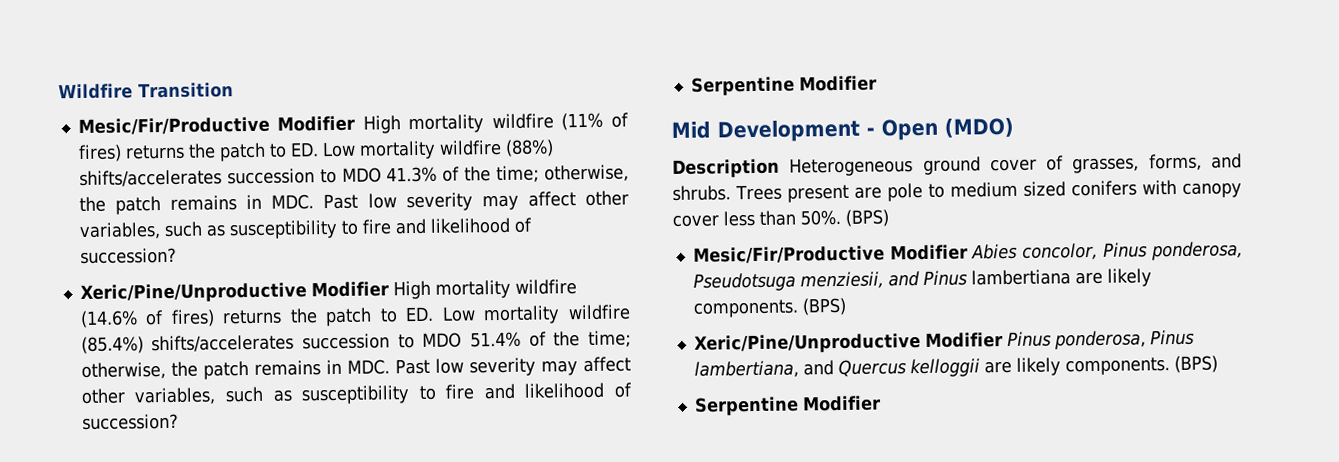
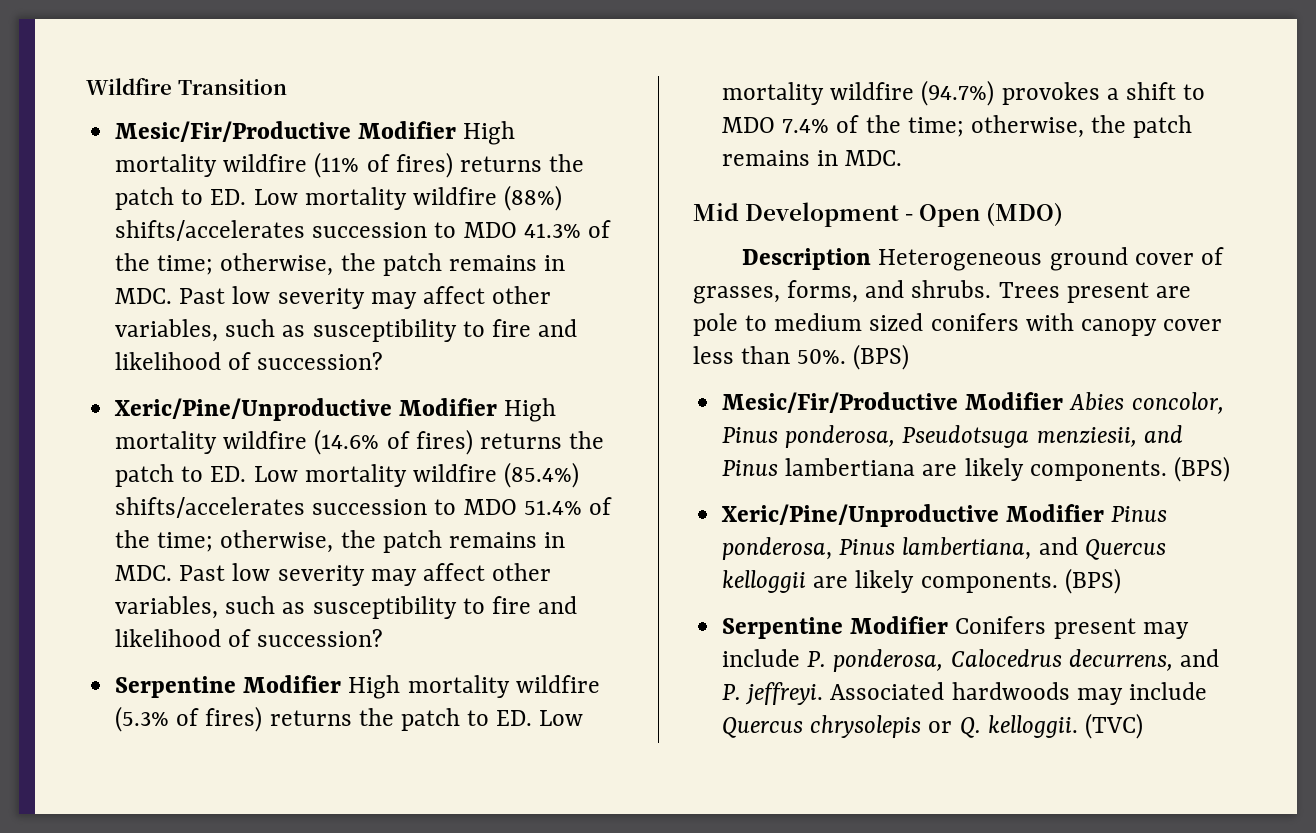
  Xeric/Pine/Unproductive Modifier High mortality wildfire (14.6% of fires) returns the patch to ED. Low mortality wildfire (85.4%) shifts/accelerates succession to MDO 51.4% of the time; otherwise, the patch remains in MDC. Past low severity may affect other variables, such as susceptibility to fire and likelihood of succession?
- Serpentine Modifier
+ Serpentine Modifier High mortality wildfire (5.3% of fires) returns the patch to ED. Low mortality wildfire (94.7%) provokes a shift to MDO 7.4% of the time; otherwise, the patch remains in MDC.
  Xeric/Pine/Unproductive Modifier Pinus ponderosa, Pinus lambertiana, and Quercus kelloggii are likely components. (BPS)
- Serpentine Modifier
+ Serpentine Modifier Conifers present may include P. ponderosa, Calocedrus decurrens, and P. jeffreyi. Associated hardwoods may include Quercus chrysolepis or Q. kelloggii. (TVC)

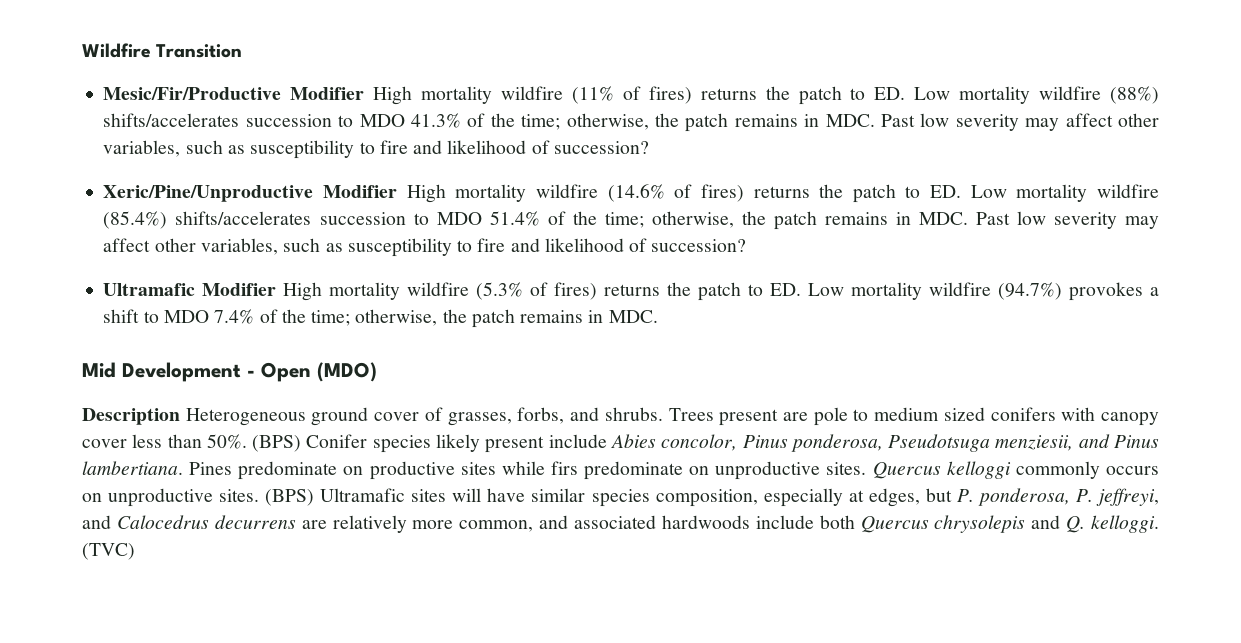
- Serpentine Modifier High mortality wildfire (5.3% of fires) returns the patch to ED. Low mortality wildfire (94.7%) provokes a shift to MDO 7.4% of the time; otherwise, the patch remains in MDC.
+ Ultramafic Modifier High mortality wildfire (5.3% of fires) returns the patch to ED. Low mortality wildfire (94.7%) provokes a shift to MDO 7.4% of the time; otherwise, the patch remains in MDC.
- Description Heterogeneous ground cover of grasses, forms, and shrubs.
+ Description Heterogeneous ground cover of grasses, forbs, and shrubs.
- Trees present are pole to medium sized conifers with canopy cover less than 50%. (BPS)
- Mesic/Fir/Productive Modifier Abies concolor, Pinus ponderosa, Pseudotsuga menziesii, and Pinus lambertiana are likely components. (BPS)
- Xeric/Pine/Unproductive Modifier Pinus ponderosa, Pinus lambertiana, and Quercus kelloggii are likely components. (BPS)
- Serpentine Modifier Conifers present may include P. ponderosa, Calocedrus decurrens, and P. jeffreyi. Associated hardwoods may include Quercus chrysolepis or Q. kelloggii.
+ Trees present are pole to medium sized conifers with canopy cover less than 50%. (BPS) Conifer species likely present include Abies concolor, Pinus ponderosa, Pseudotsuga menziesii, and Pinus lambertiana. Pines predominate on productive sites while firs predominate on unproductive sites. Quercus kelloggi commonly occurs on unproductive sites. (BPS) Ultramafic sites will have similar species composition, especially at edges, but P. ponderosa, P. jeffreyi, and Calocedrus decurrens are relatively more common, and associated hardwoods include both Quercus chrysolepis and Q. kelloggi.

